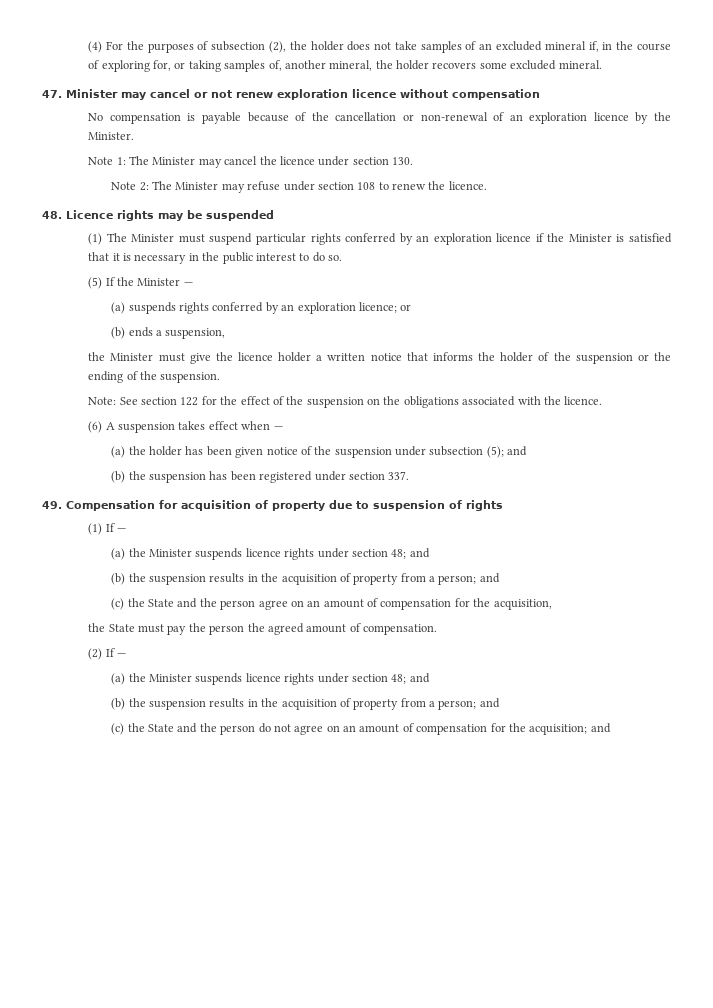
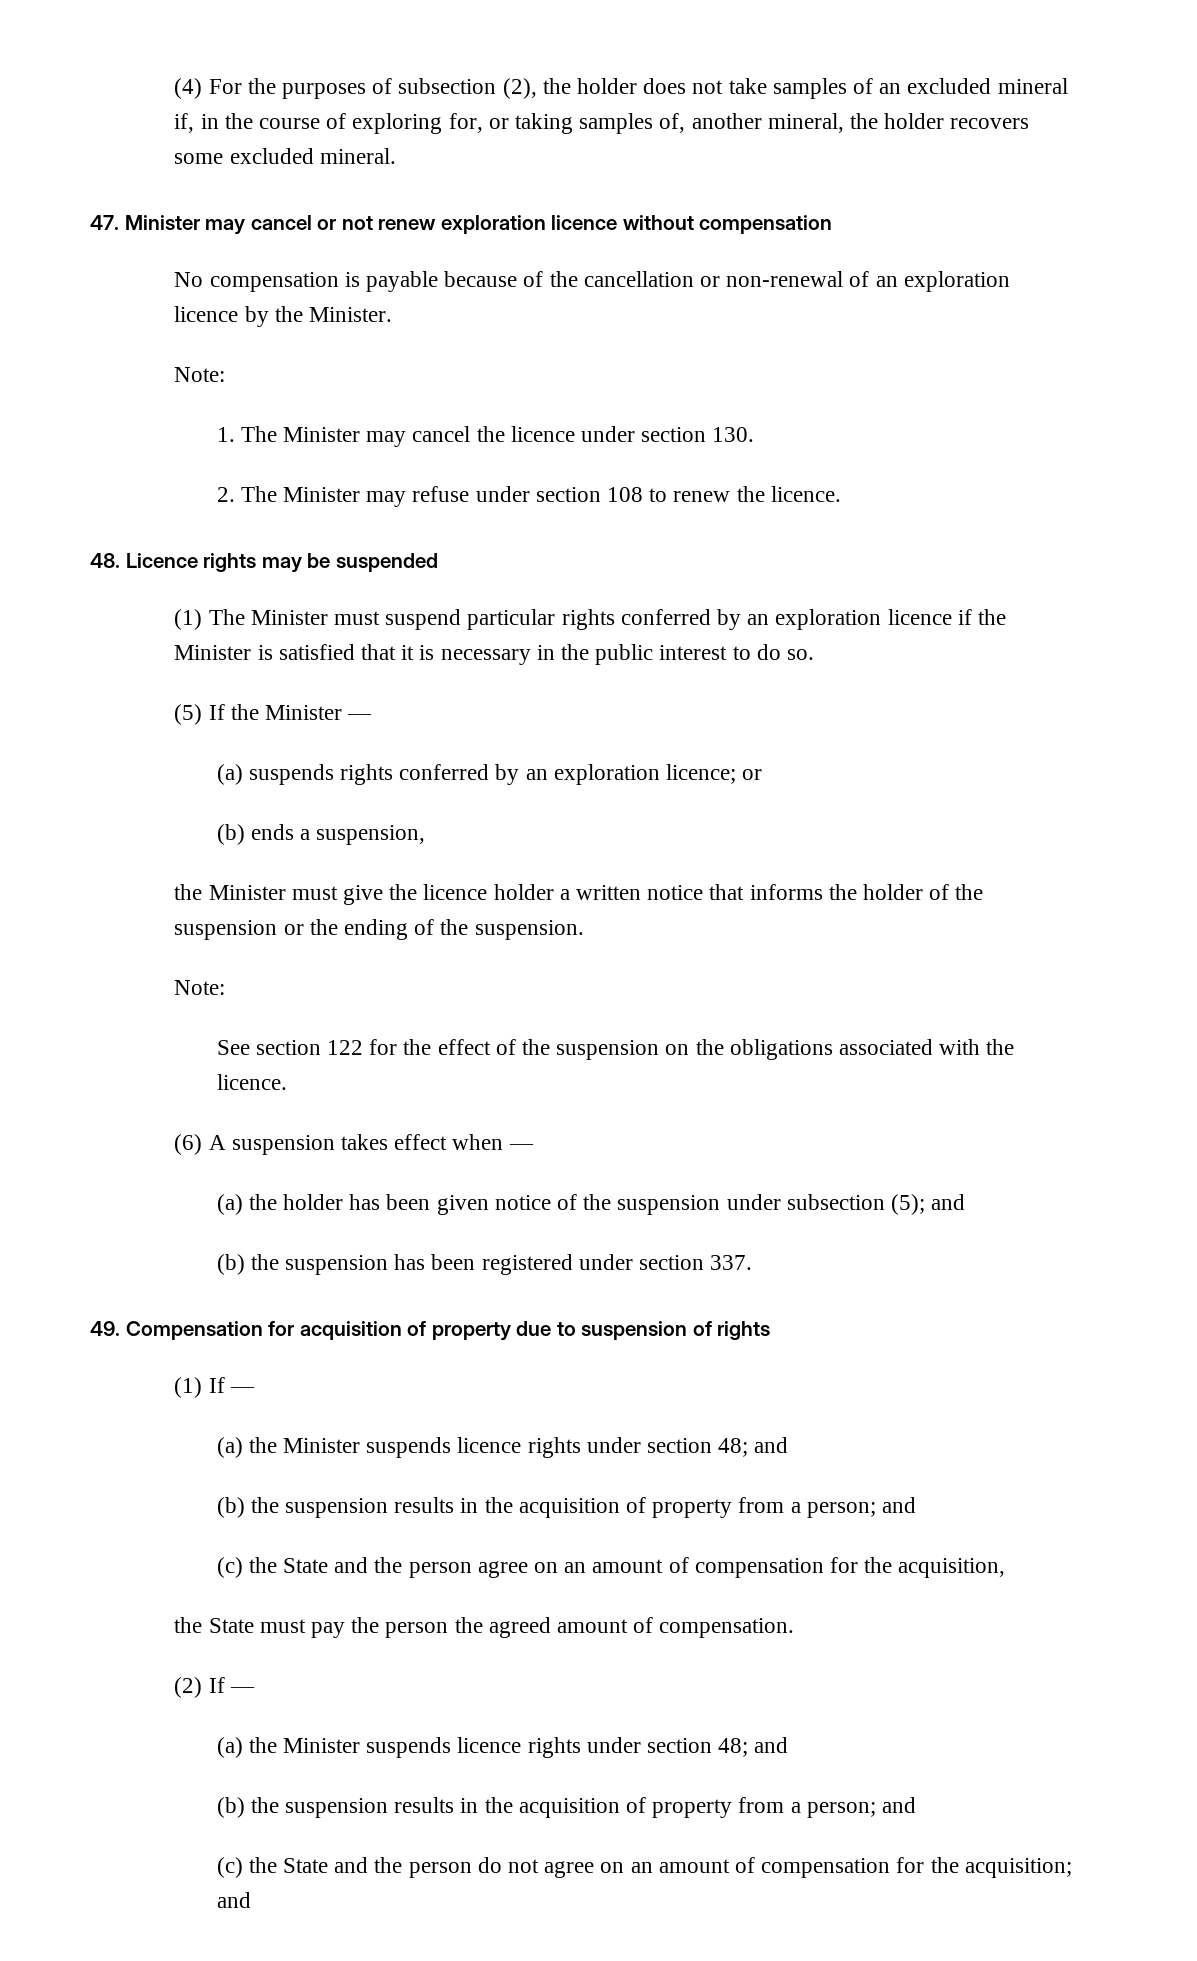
  No compensation is payable because of the cancellation or non-renewal of an exploration licence by the Minister.
- Note 1: The Minister may cancel the licence under section 130.
+ Note:
+ 1. The Minister may cancel the licence under section 130.
- Note 2: The Minister may refuse under section 108 to renew the licence.
+ 2. The Minister may refuse under section 108 to renew the licence.
  the Minister must give the licence holder a written notice that informs the holder of the suspension or the ending of the suspension.
- Note: See section 122 for the effect of the suspension on the obligations associated with the licence.
+ Note:
+ See section 122 for the effect of the suspension on the obligations associated with the licence.

